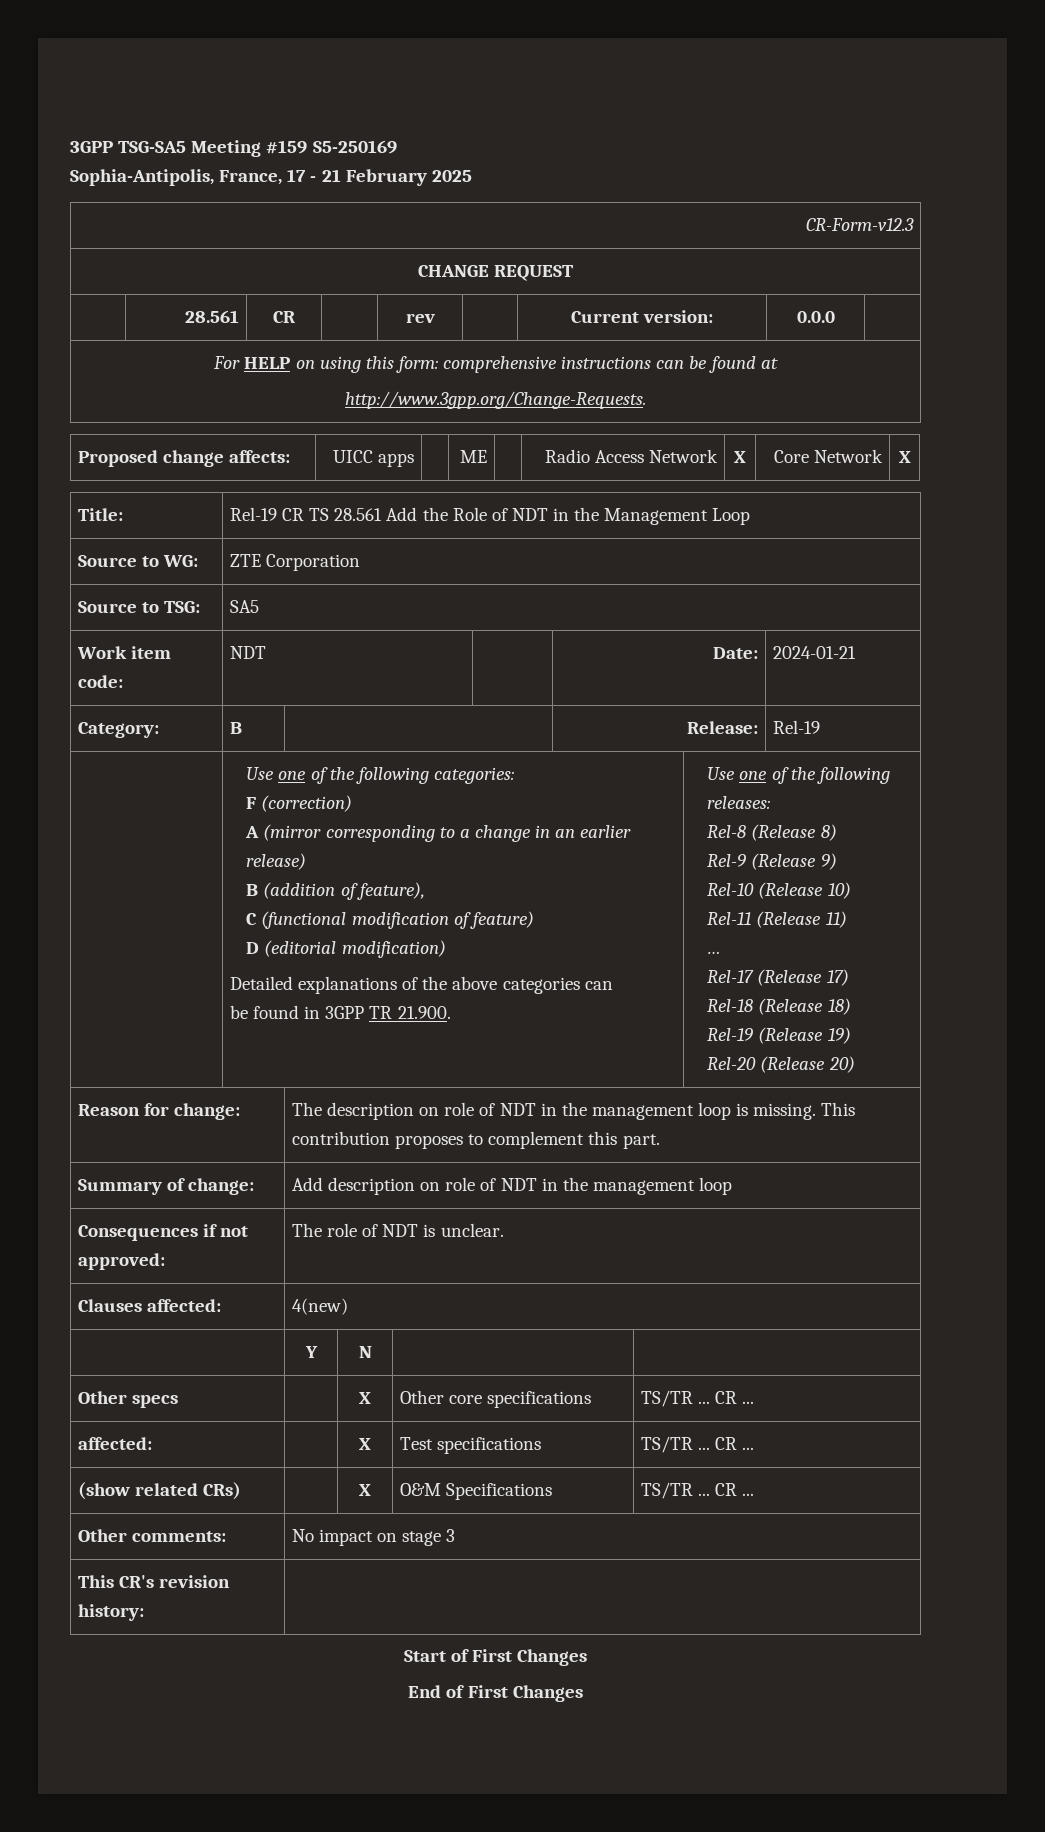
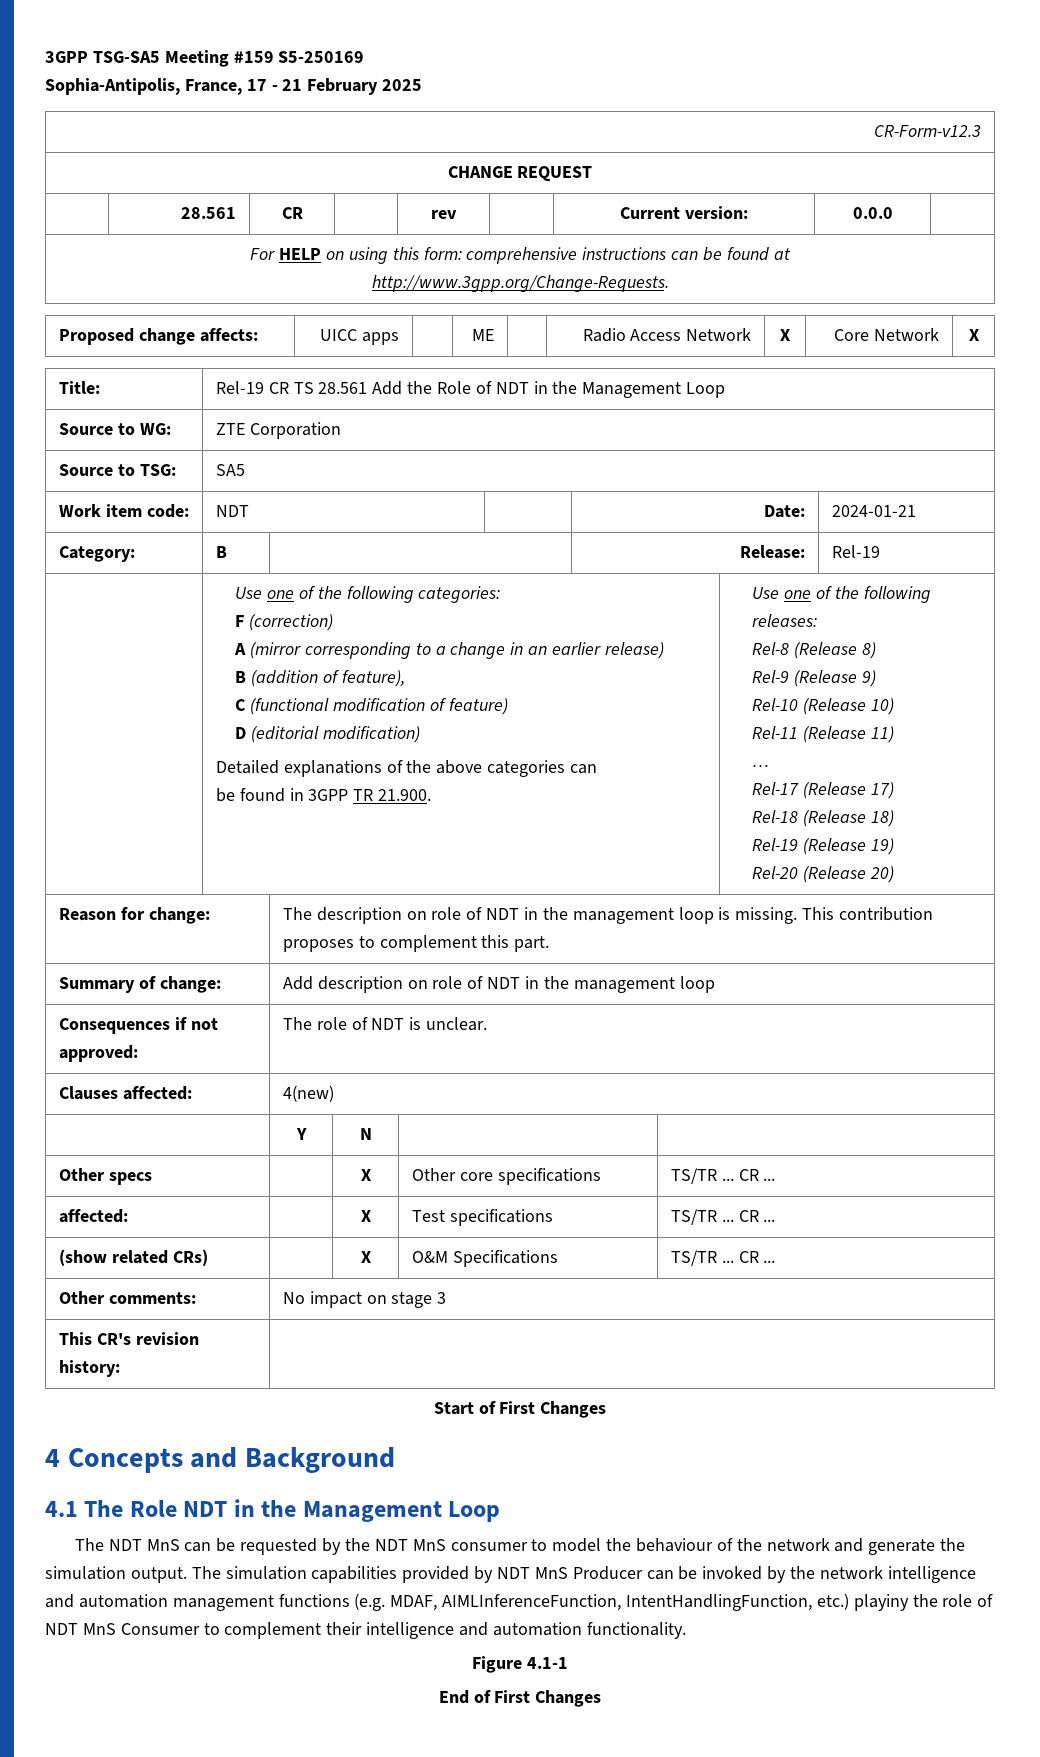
+ 4 Concepts and Background
+ 4.1 The Role NDT in the Management Loop
+ The NDT MnS can be requested by the NDT MnS consumer to model the behaviour of the network and generate the simulation output. The simulation capabilities provided by NDT MnS Producer can be invoked by the network intelligence and automation management functions (e.g. MDAF, AIMLInferenceFunction, IntentHandlingFunction, etc.) playiny the role of NDT MnS Consumer to complement their intelligence and automation functionality.
+ Figure 4.1-1

